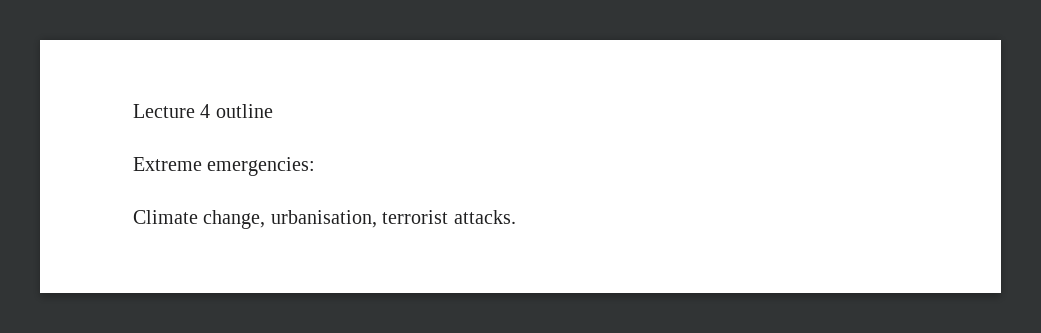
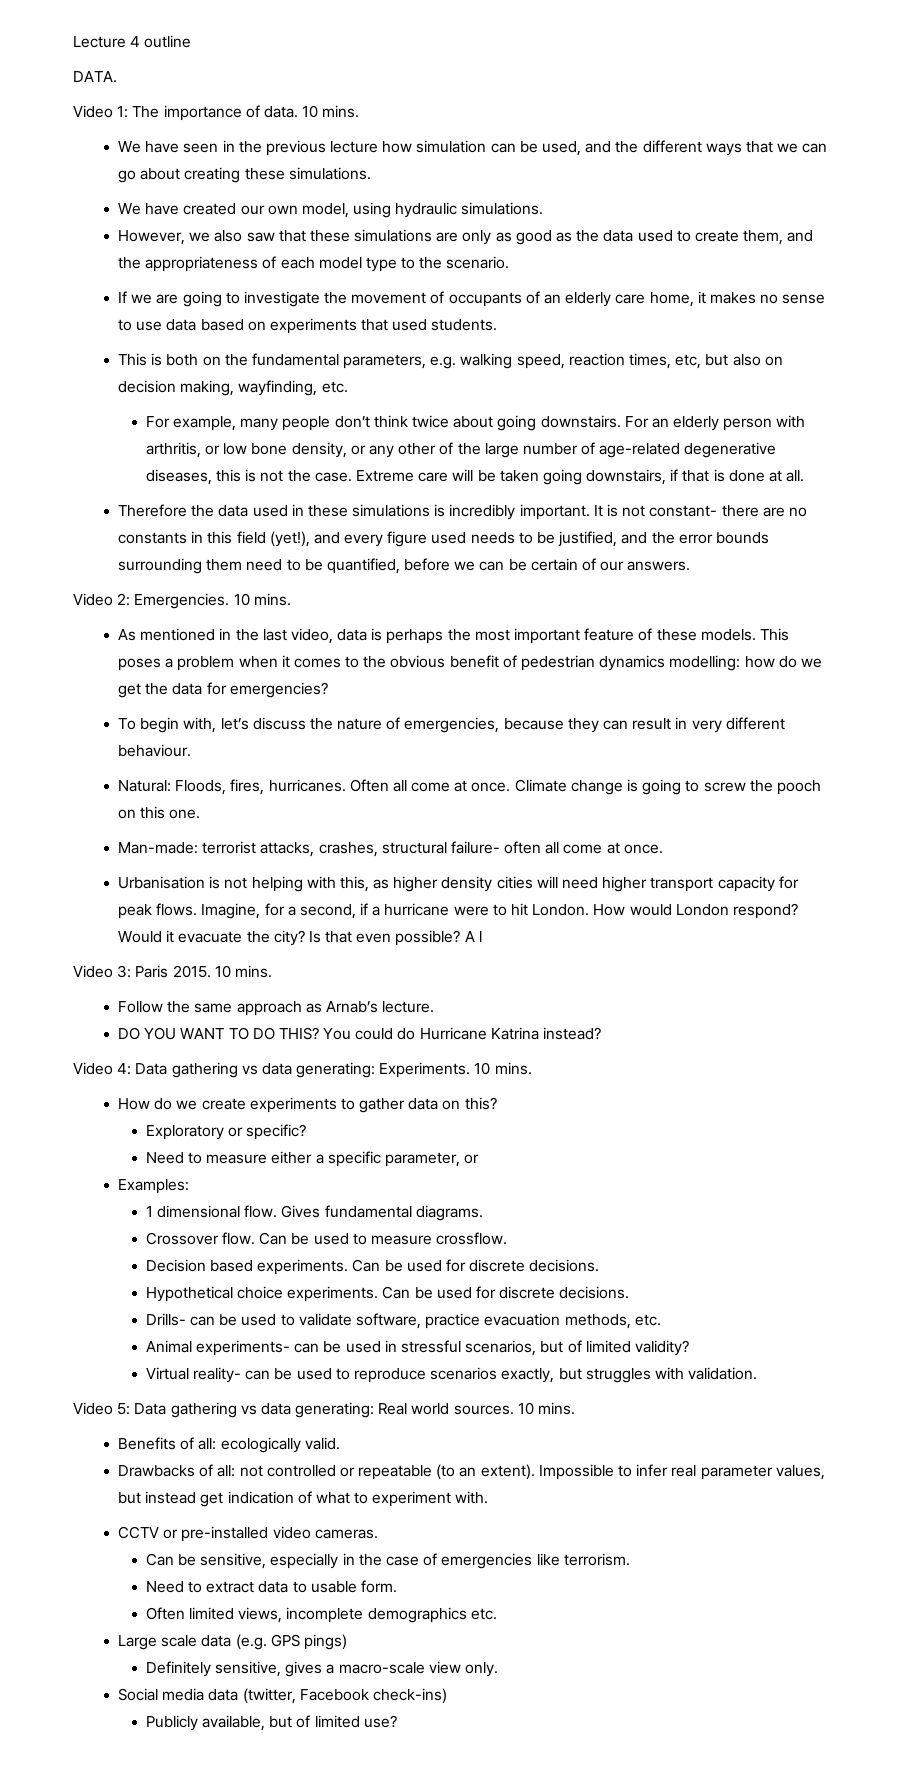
- Extreme emergencies:
- Climate change, urbanisation, terrorist attacks.
+ DATA.
+ Video 1: The importance of data. 10 mins.
+ We have seen in the previous lecture how simulation can be used, and the different ways that we can go about creating these simulations.
+ We have created our own model, using hydraulic simulations.
+ However, we also saw that these simulations are only as good as the data used to create them, and the appropriateness of each model type to the scenario.
+ If we are going to investigate the movement of occupants of an elderly care home, it makes no sense to use data based on experiments that used students.
+ This is both on the fundamental parameters, e.g. walking speed, reaction times, etc, but also on decision making, wayfinding, etc.
+ For example, many people don’t think twice about going downstairs. For an elderly person with arthritis, or low bone density, or any other of the large number of age-related degenerative diseases, this is not the case. Extreme care will be taken going downstairs, if that is done at all.
+ Therefore the data used in these simulations is incredibly important. It is not constant- there are no constants in this field (yet!), and every figure used needs to be justified, and the error bounds surrounding them need to be quantified, before we can be certain of our answers.
+ Video 2: Emergencies. 10 mins.
+ As mentioned in the last video, data is perhaps the most important feature of these models. This poses a problem when it comes to the obvious benefit of pedestrian dynamics modelling: how do we get the data for emergencies?
+ To begin with, let’s discuss the nature of emergencies, because they can result in very different behaviour.
+ Natural: Floods, fires, hurricanes. Often all come at once. Climate change is going to screw the pooch on this one.
+ Man-made: terrorist attacks, crashes, structural failure- often all come at once.
+ Urbanisation is not helping with this, as higher density cities will need higher transport capacity for peak flows. Imagine, for a second, if a hurricane were to hit London. How would London respond? Would it evacuate the city? Is that even possible? A l
+ Video 3: Paris 2015. 10 mins.
+ Follow the same approach as Arnab’s lecture.
+ DO YOU WANT TO DO THIS? You could do Hurricane Katrina instead?
+ Video 4: Data gathering vs data generating: Experiments. 10 mins.
+ How do we create experiments to gather data on this?
+ Exploratory or specific?
+ Need to measure either a specific parameter, or
+ Examples:
+ 1 dimensional flow. Gives fundamental diagrams.
+ Crossover flow. Can be used to measure crossflow.
+ Decision based experiments. Can be used for discrete decisions.
+ Hypothetical choice experiments. Can be used for discrete decisions.
+ Drills- can be used to validate software, practice evacuation methods, etc.
+ Animal experiments- can be used in stressful scenarios, but of limited validity?
+ Virtual reality- can be used to reproduce scenarios exactly, but struggles with validation.
+ Video 5: Data gathering vs data generating: Real world sources. 10 mins.
+ Benefits of all: ecologically valid.
+ Drawbacks of all: not controlled or repeatable (to an extent). Impossible to infer real parameter values, but instead get indication of what to experiment with.
+ CCTV or pre-installed video cameras.
+ Can be sensitive, especially in the case of emergencies like terrorism.
+ Need to extract data to usable form.
+ Often limited views, incomplete demographics etc.
+ Large scale data (e.g. GPS pings)
+ Definitely sensitive, gives a macro-scale view only.
+ Social media data (twitter, Facebook check-ins)
+ Publicly available, but of limited use?

